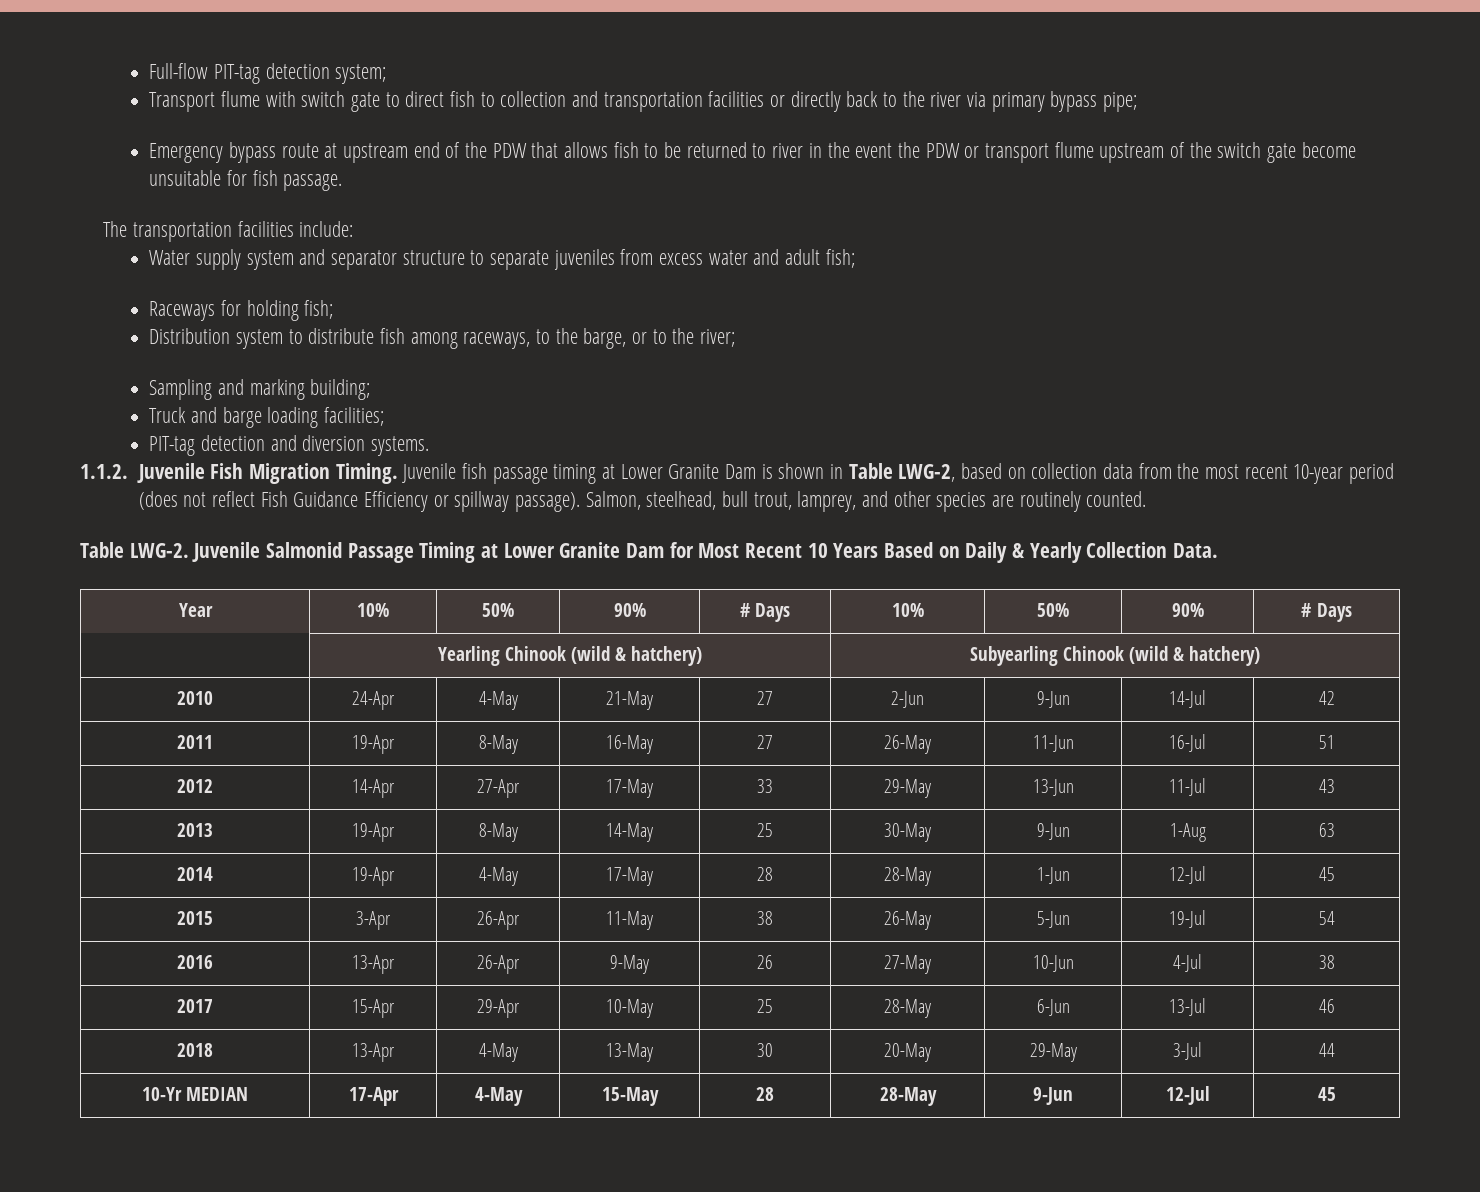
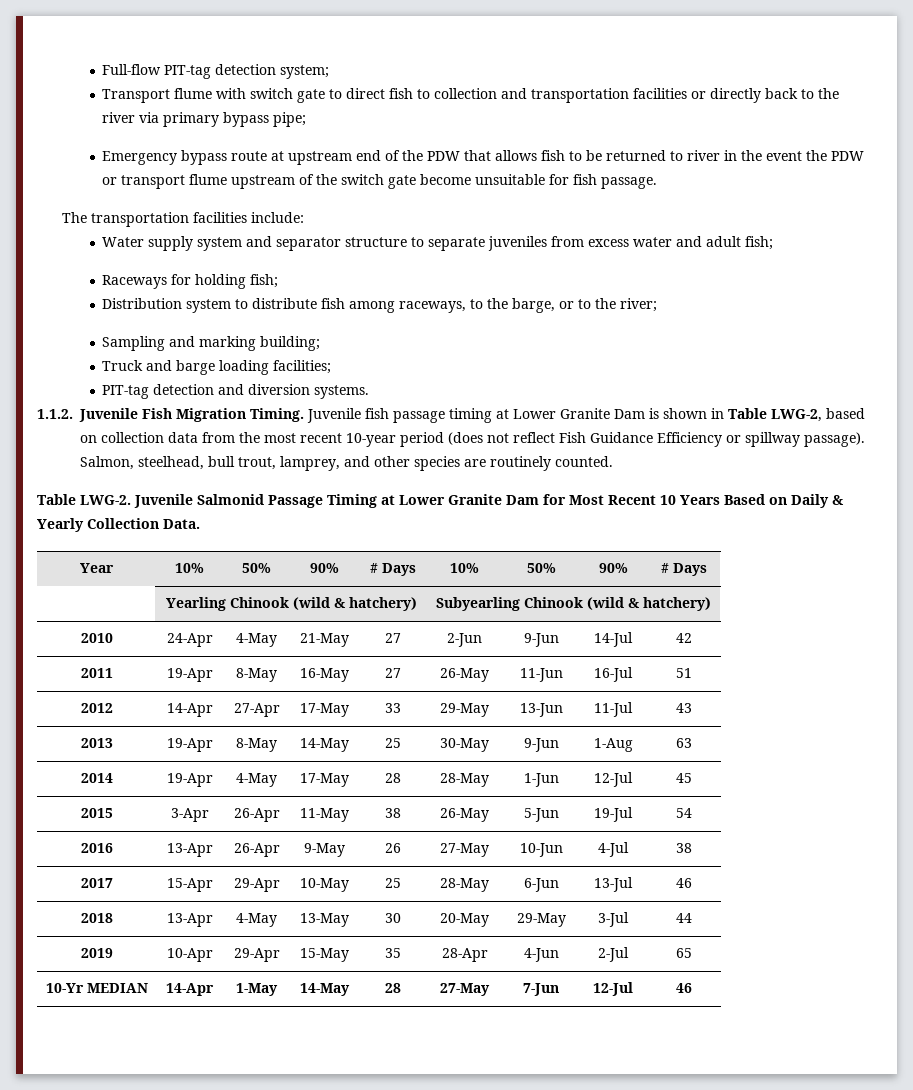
+ 2019 | 10-Apr | 29-Apr | 15-May | 35 | 28-Apr | 4-Jun | 2-Jul | 65
- 10-Yr MEDIAN | 17-Apr | 4-May | 15-May | 28 | 28-May | 9-Jun | 12-Jul | 45
+ 10-Yr MEDIAN | 14-Apr | 1-May | 14-May | 28 | 27-May | 7-Jun | 12-Jul | 46

